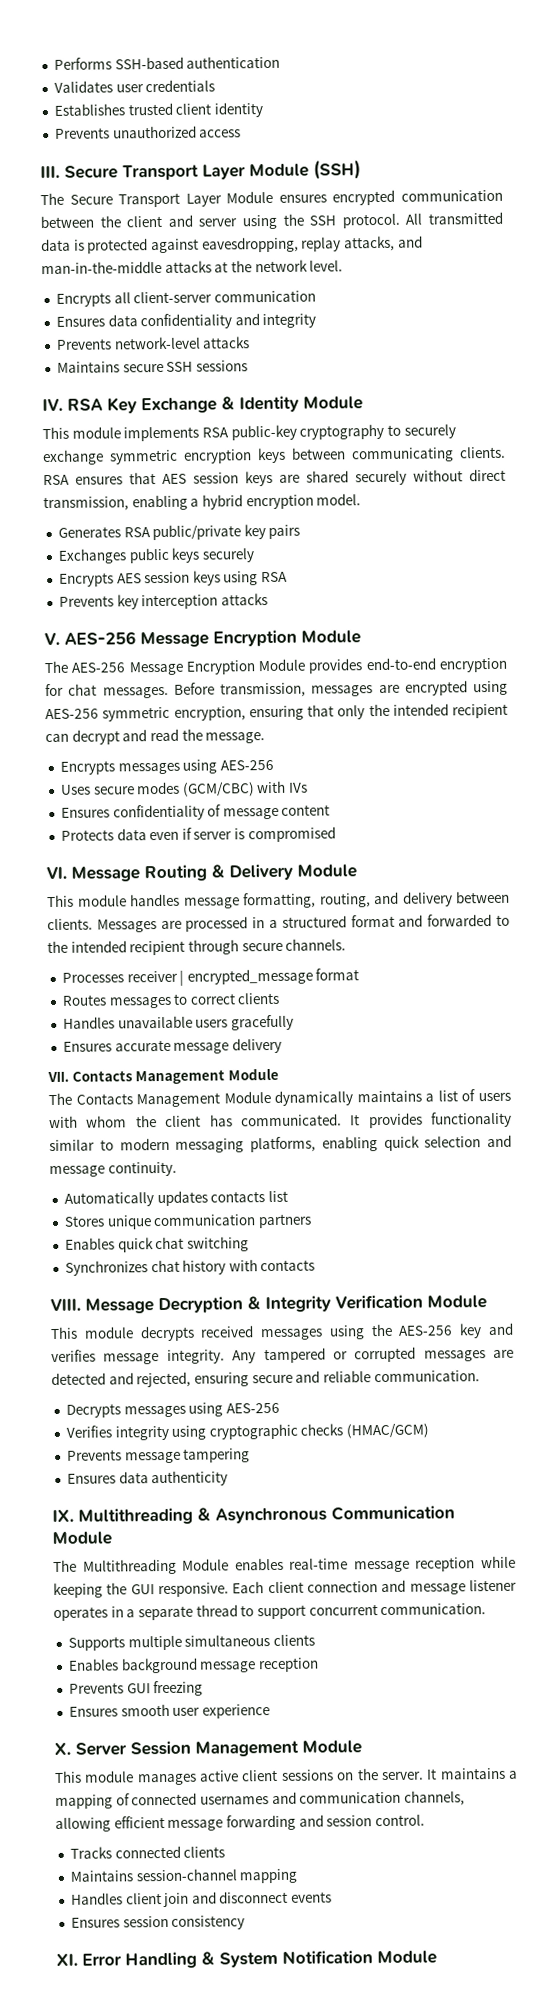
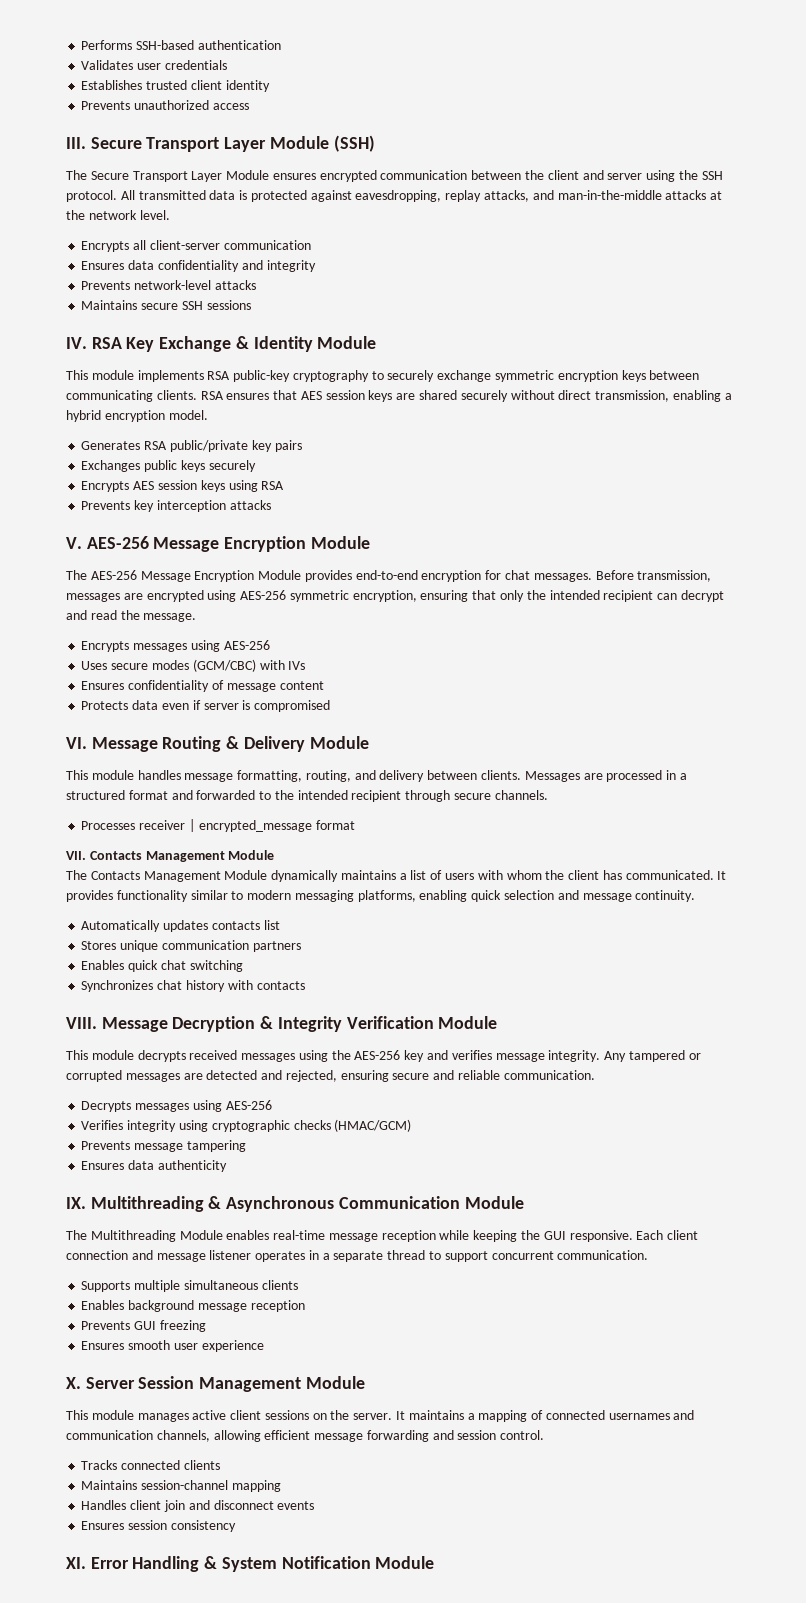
- Routes messages to correct clients
- Handles unavailable users gracefully
- Ensures accurate message delivery

